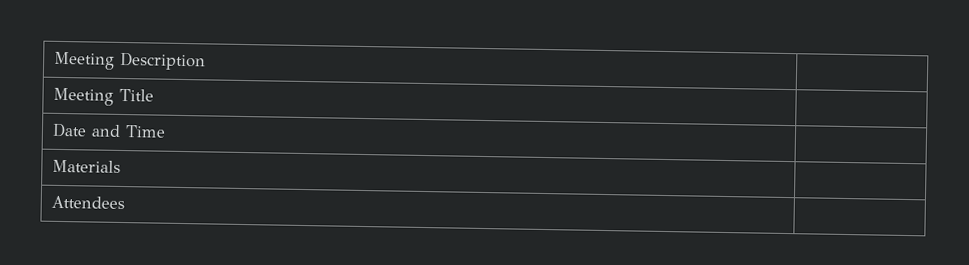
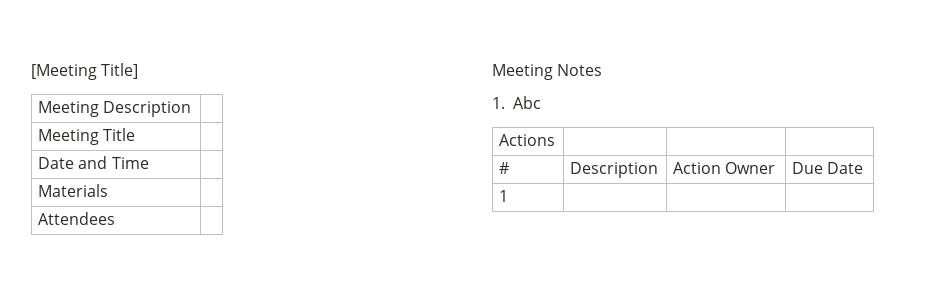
+ [Meeting Title]
+ Meeting Notes
+ 1. Abc
+ Actions | | |
+ # | Description | Action Owner | Due Date
+ 1 | | |

